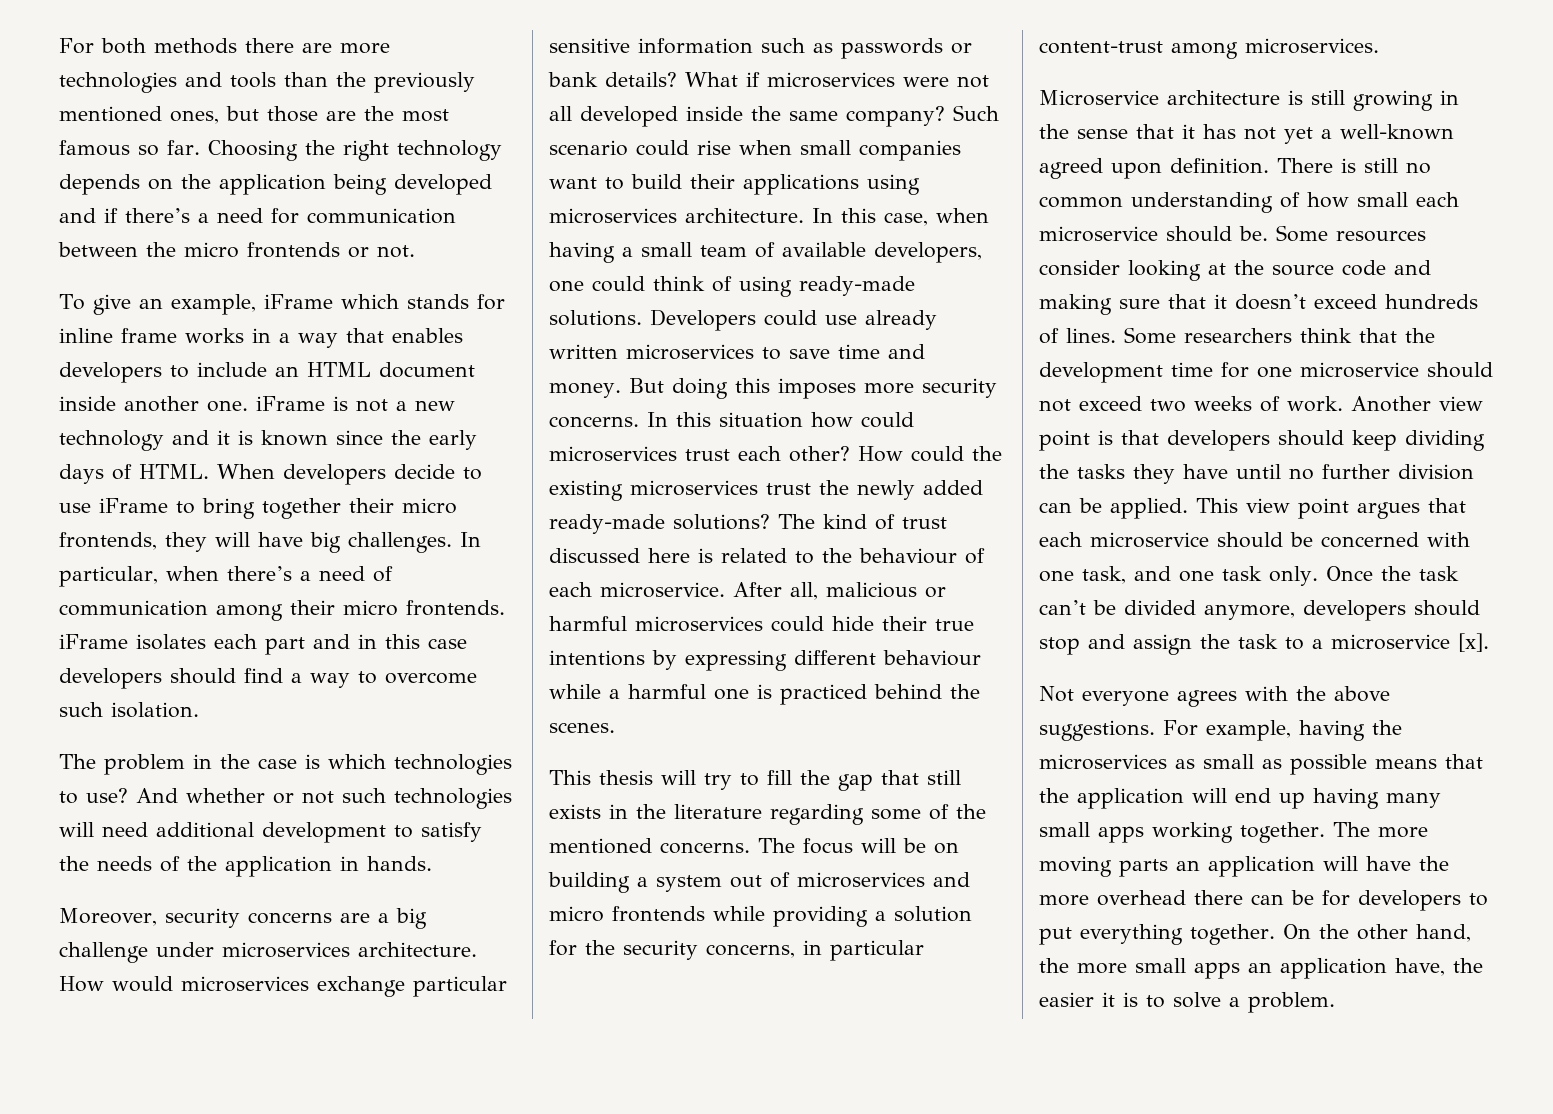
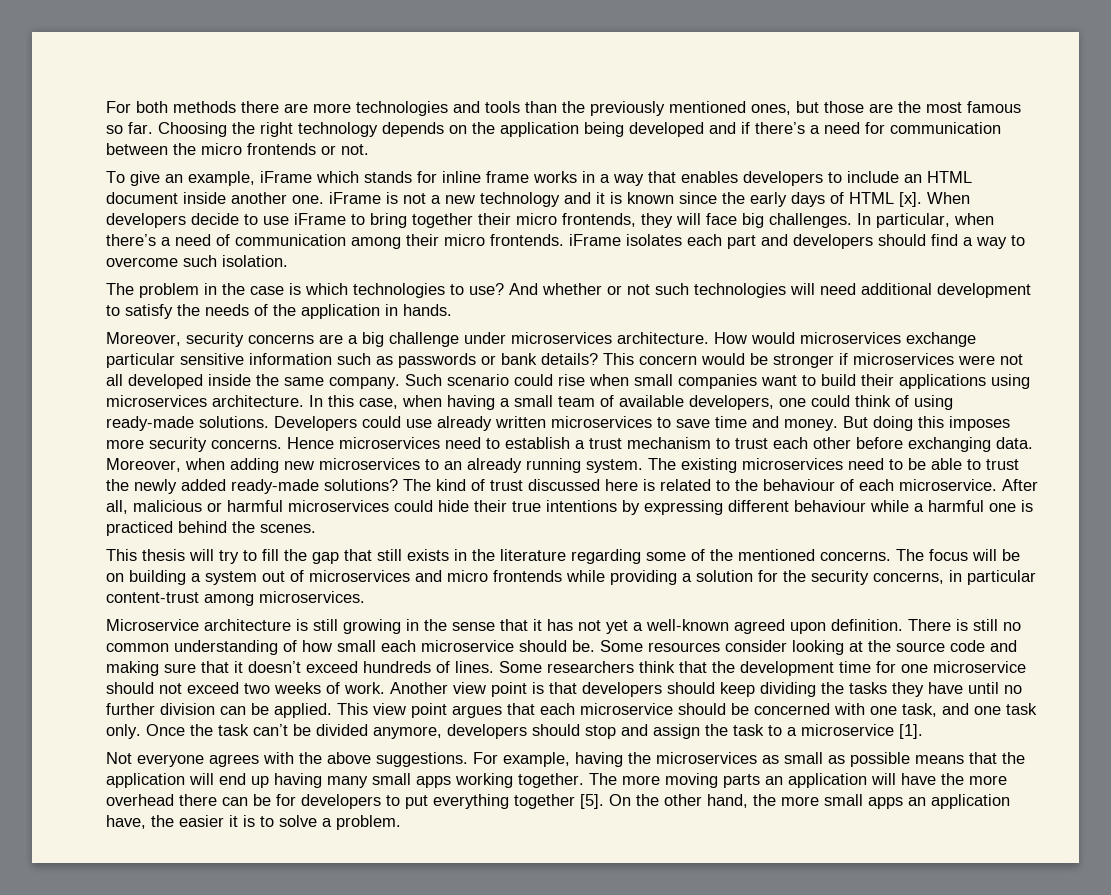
- To give an example, iFrame which stands for inline frame works in a way that enables developers to include an HTML document inside another one. iFrame is not a new technology and it is known since the early days of HTML.
+ To give an example, iFrame which stands for inline frame works in a way that enables developers to include an HTML document inside another one. iFrame is not a new technology and it is known since the early days of HTML [x].
- When developers decide to use iFrame to bring together their micro frontends, they will have big challenges.
+ When developers decide to use iFrame to bring together their micro frontends, they will face big challenges.
- In particular, when there’s a need of communication among their micro frontends. iFrame isolates each part and in this case developers should find a way to overcome such isolation.
+ In particular, when there’s a need of communication among their micro frontends. iFrame isolates each part and developers should find a way to overcome such isolation.
- What if microservices were not all developed inside the same company?
+ This concern would be stronger if microservices were not all developed inside the same company.
- In this situation how could microservices trust each other? How could the existing microservices trust the newly added ready-made solutions?
+ Hence microservices need to establish a trust mechanism to trust each other before exchanging data. Moreover, when adding new microservices to an already running system. The existing microservices need to be able to trust the newly added ready-made solutions?
- Once the task can’t be divided anymore, developers should stop and assign the task to a microservice [x].
+ Once the task can’t be divided anymore, developers should stop and assign the task to a microservice [1].
- The more moving parts an application will have the more overhead there can be for developers to put everything together.
+ The more moving parts an application will have the more overhead there can be for developers to put everything together [5].

